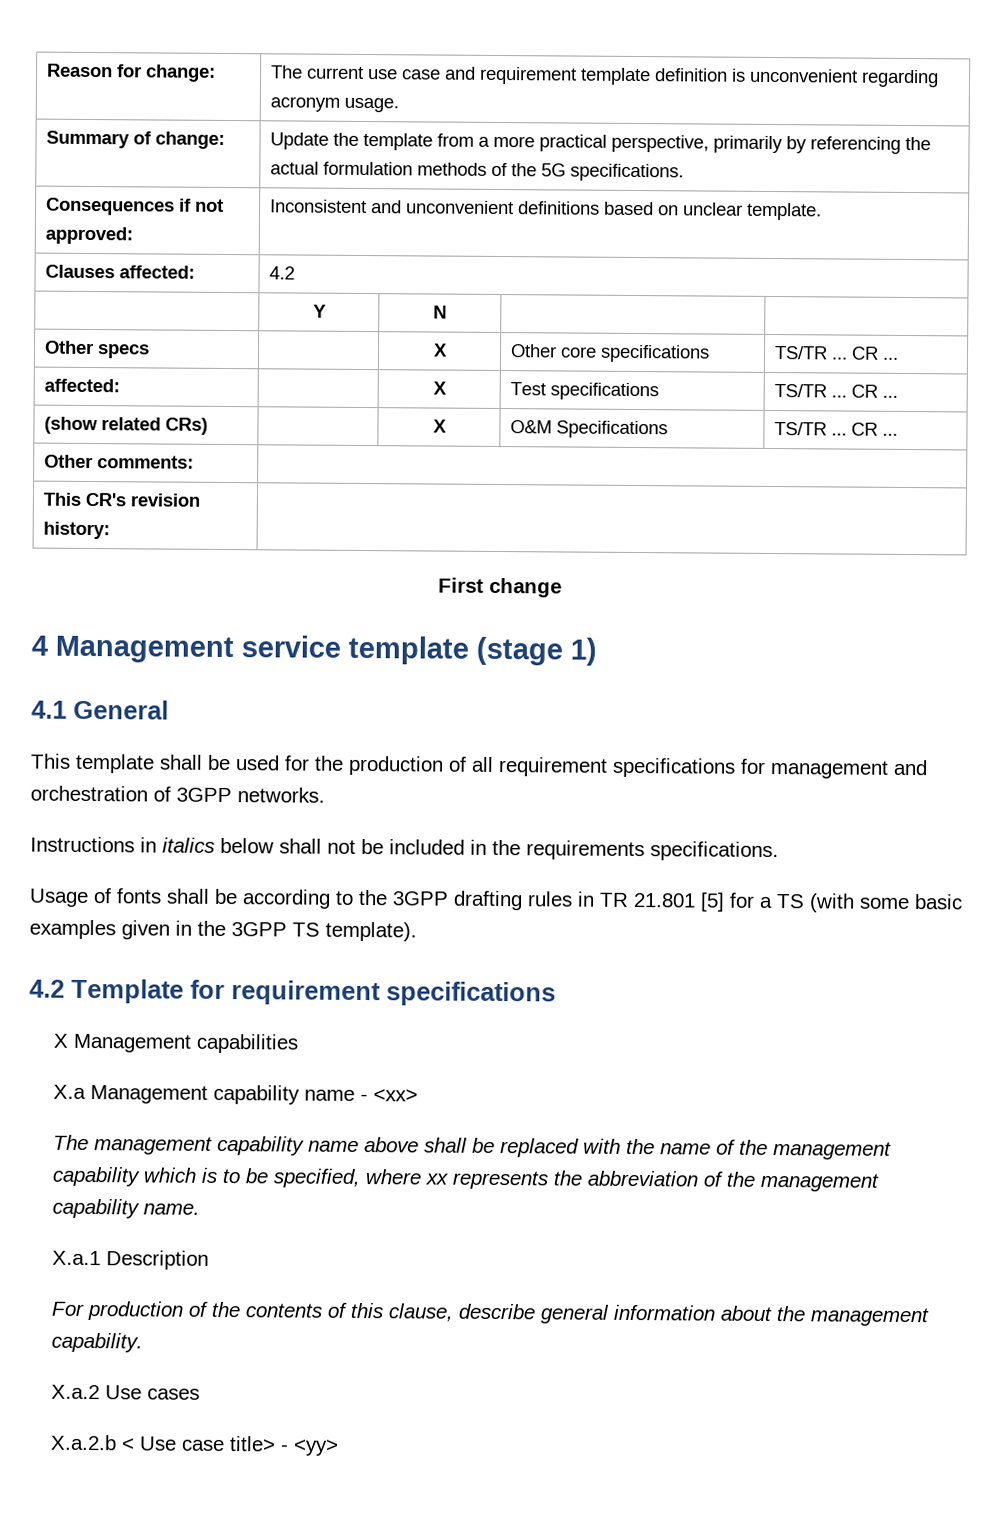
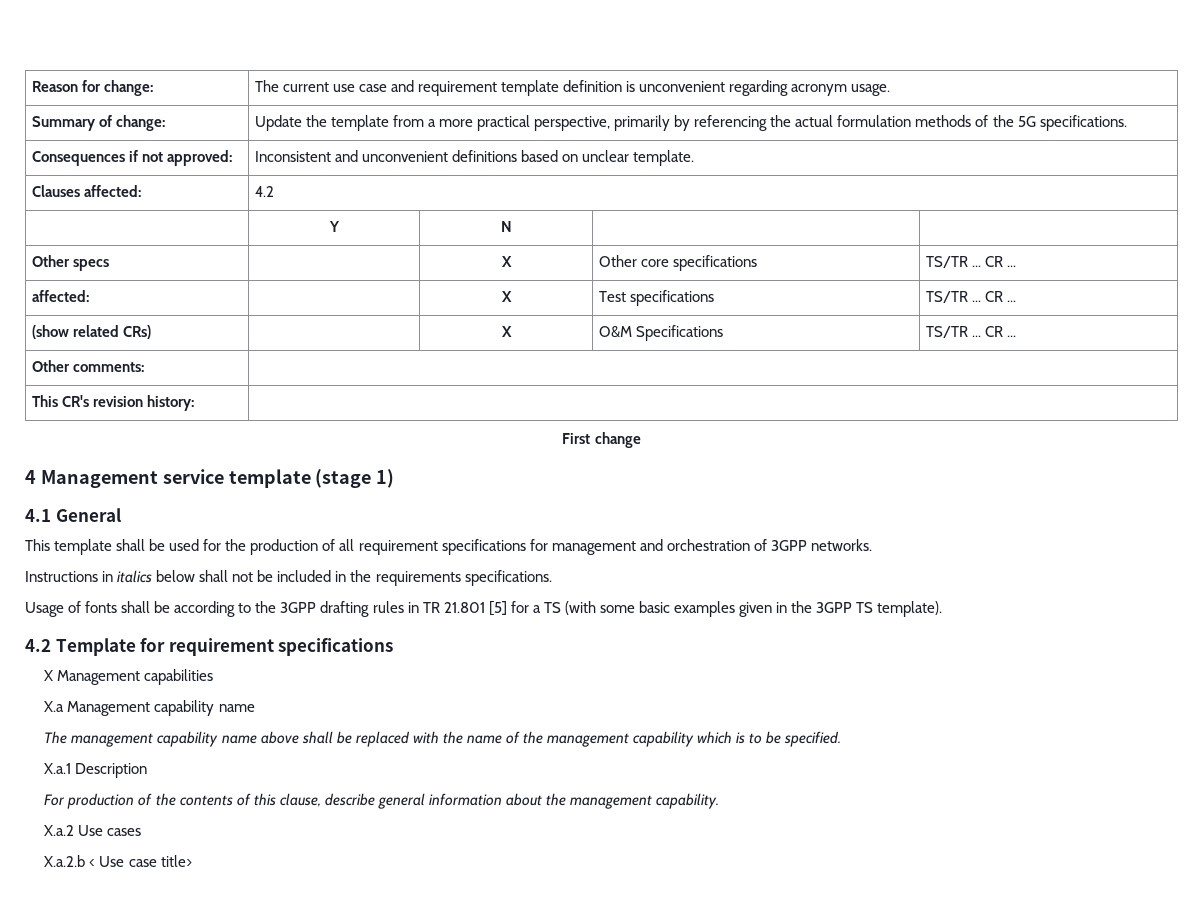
- X.a Management capability name - <xx>
+ X.a Management capability name
- The management capability name above shall be replaced with the name of the management capability which is to be specified, where xx represents the abbreviation of the management capability name.
+ The management capability name above shall be replaced with the name of the management capability which is to be specified.
- X.a.2.b < Use case title> - <yy>
+ X.a.2.b < Use case title>

